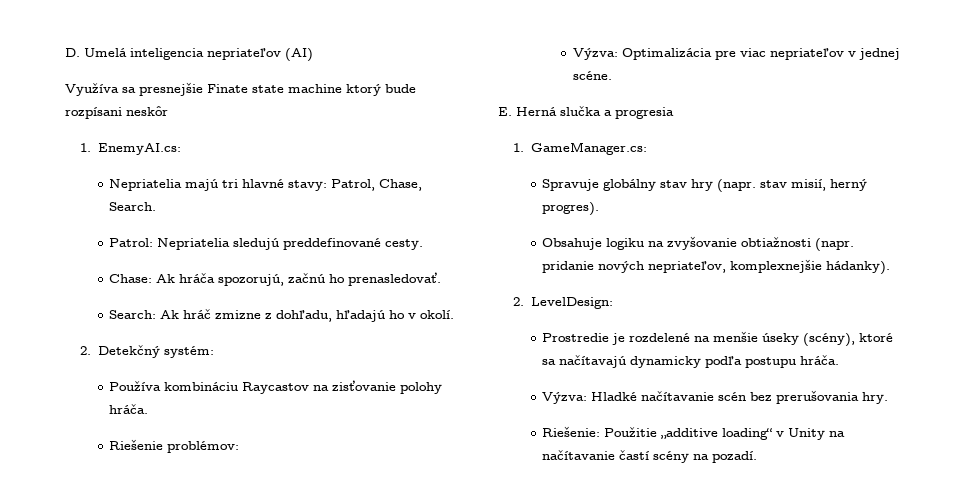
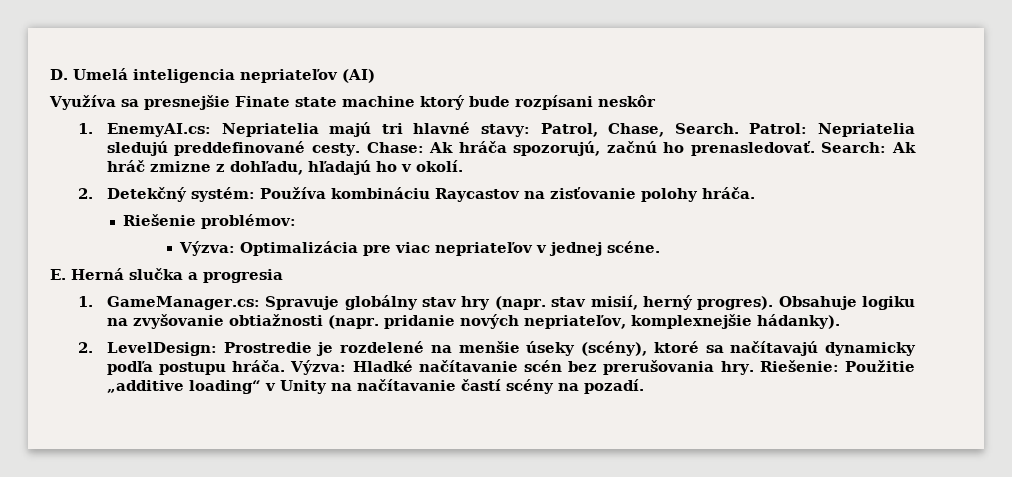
- 1. EnemyAI.cs:
- Nepriatelia majú tri hlavné stavy: Patrol, Chase, Search.
- Patrol: Nepriatelia sledujú preddefinované cesty.
- Chase: Ak hráča spozorujú, začnú ho prenasledovať.
- Search: Ak hráč zmizne z dohľadu, hľadajú ho v okolí.
+ 1. EnemyAI.cs: Nepriatelia majú tri hlavné stavy: Patrol, Chase, Search. Patrol: Nepriatelia sledujú preddefinované cesty. Chase: Ak hráča spozorujú, začnú ho prenasledovať. Search: Ak hráč zmizne z dohľadu, hľadajú ho v okolí.
- 2. Detekčný systém:
- Používa kombináciu Raycastov na zisťovanie polohy hráča.
+ 2. Detekčný systém: Používa kombináciu Raycastov na zisťovanie polohy hráča.
- 1. GameManager.cs:
- Spravuje globálny stav hry (napr. stav misií, herný progres).
- Obsahuje logiku na zvyšovanie obtiažnosti (napr. pridanie nových nepriateľov, komplexnejšie hádanky).
+ 1. GameManager.cs: Spravuje globálny stav hry (napr. stav misií, herný progres). Obsahuje logiku na zvyšovanie obtiažnosti (napr. pridanie nových nepriateľov, komplexnejšie hádanky).
- 2. LevelDesign:
- Prostredie je rozdelené na menšie úseky (scény), ktoré sa načítavajú dynamicky podľa postupu hráča.
- Výzva: Hladké načítavanie scén bez prerušovania hry.
- Riešenie: Použitie „additive loading“ v Unity na načítavanie častí scény na pozadí.
+ 2. LevelDesign: Prostredie je rozdelené na menšie úseky (scény), ktoré sa načítavajú dynamicky podľa postupu hráča. Výzva: Hladké načítavanie scén bez prerušovania hry. Riešenie: Použitie „additive loading“ v Unity na načítavanie častí scény na pozadí.

